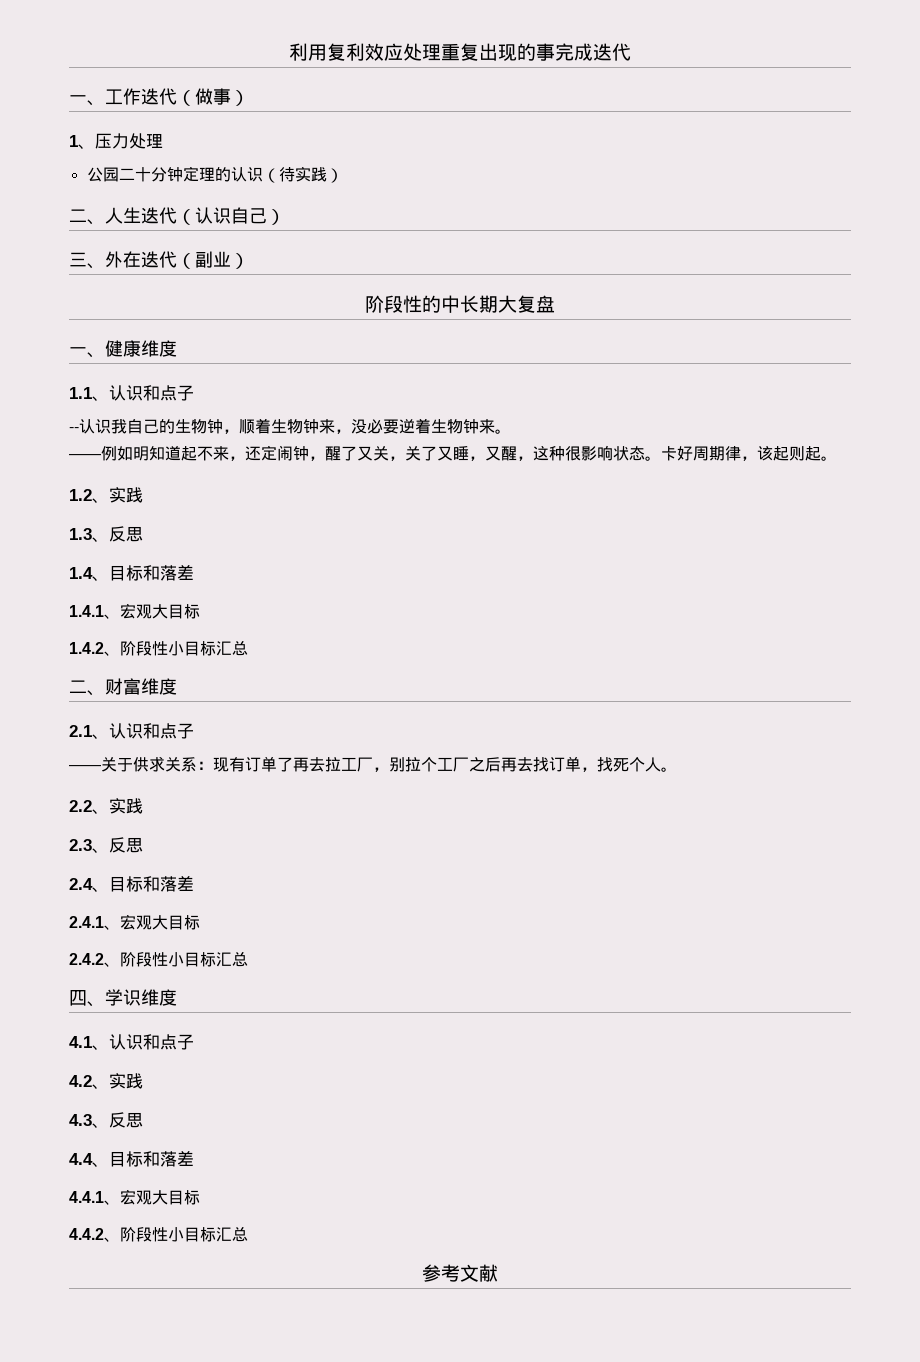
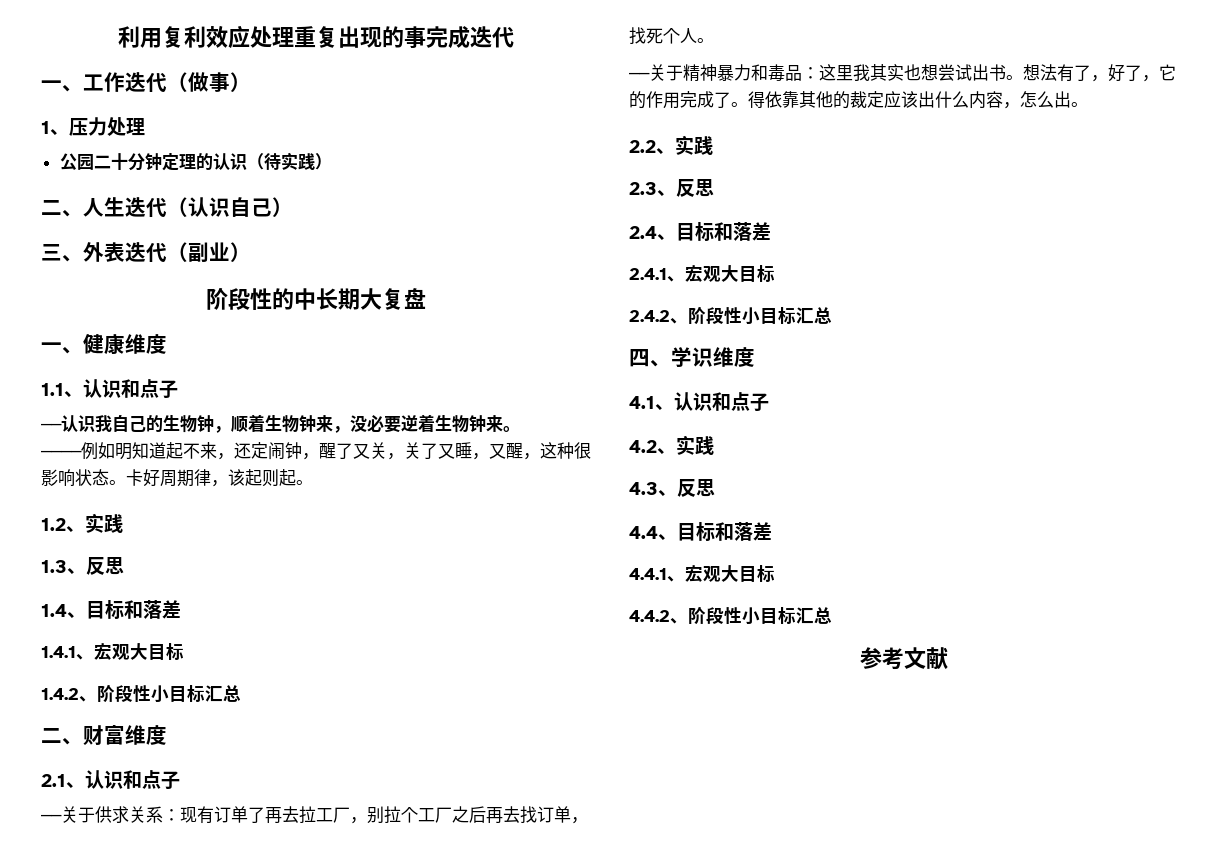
- 三、外在迭代（副业）
+ 三、外表迭代（副业）
- --认识我自己的生物钟，顺着生物钟来，没必要逆着生物钟来。
+ ——认识我自己的生物钟，顺着生物钟来，没必要逆着生物钟来。
- ——例如明知道起不来，还定闹钟，醒了又关，关了又睡，又醒，这种很影响状态。
+ ————例如明知道起不来，还定闹钟，醒了又关，关了又睡，又醒，这种很影响状态。
+ ——关于精神暴力和毒品：这里我其实也想尝试出书。想法有了，好了，它的作用完成了。得依靠其他的裁定应该出什么内容，怎么出。

